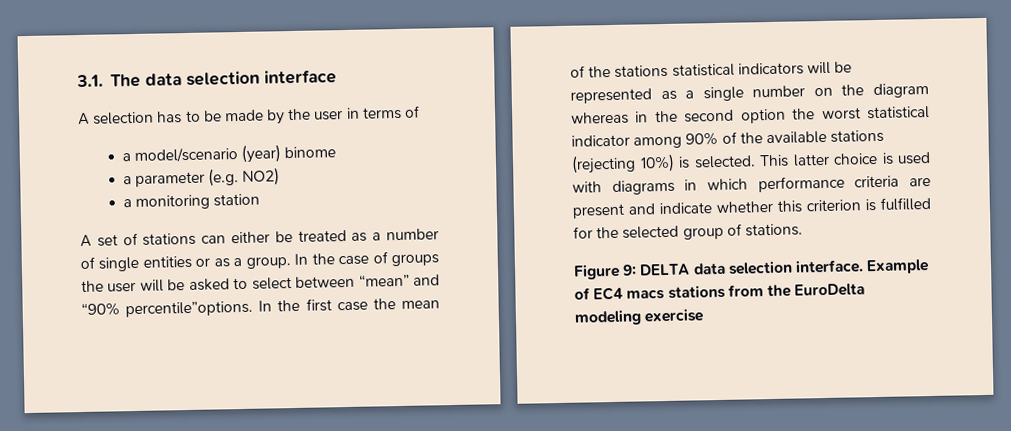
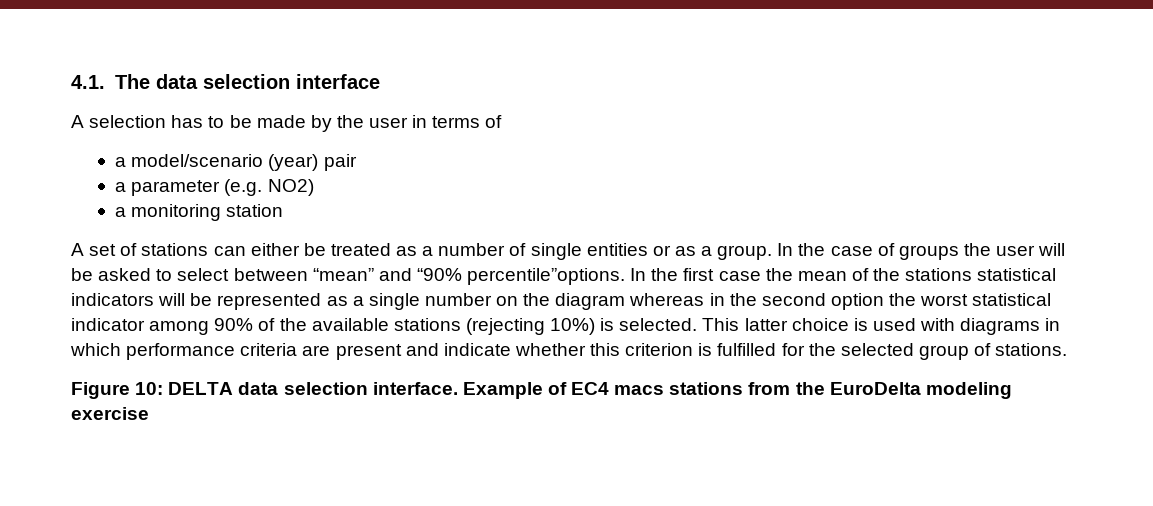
- 3.1. The data selection interface
+ 4.1. The data selection interface
- a model/scenario (year) binome
+ a model/scenario (year) pair
- Figure 9: DELTA data selection interface.
+ Figure 10: DELTA data selection interface.

